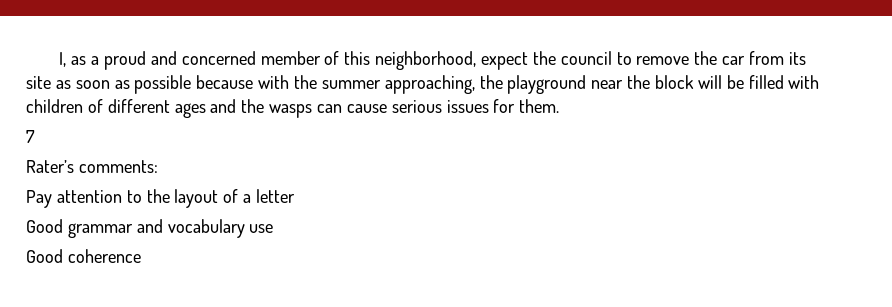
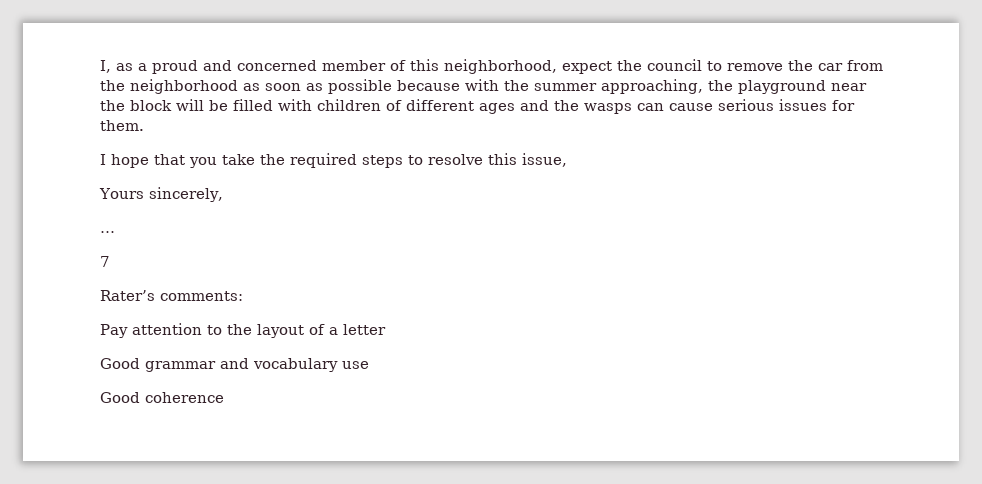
- I, as a proud and concerned member of this neighborhood, expect the council to remove the car from its site as soon as possible because with the summer approaching, the playground near the block will be filled with children of different ages and the wasps can cause serious issues for them.
+ I, as a proud and concerned member of this neighborhood, expect the council to remove the car from the neighborhood as soon as possible because with the summer approaching, the playground near the block will be filled with children of different ages and the wasps can cause serious issues for them.
+ I hope that you take the required steps to resolve this issue,
+ Yours sincerely,
+ …

